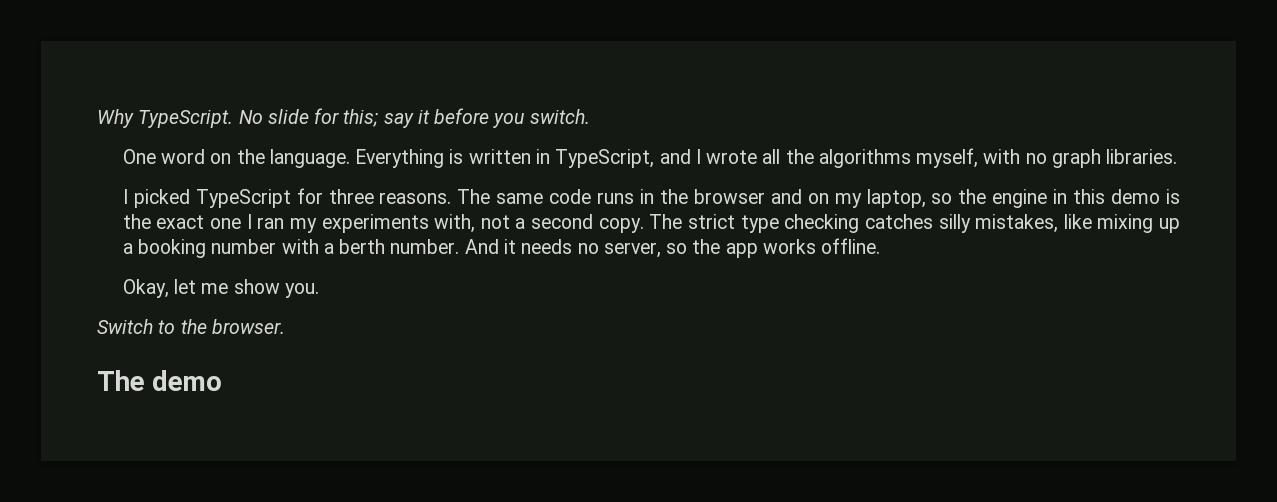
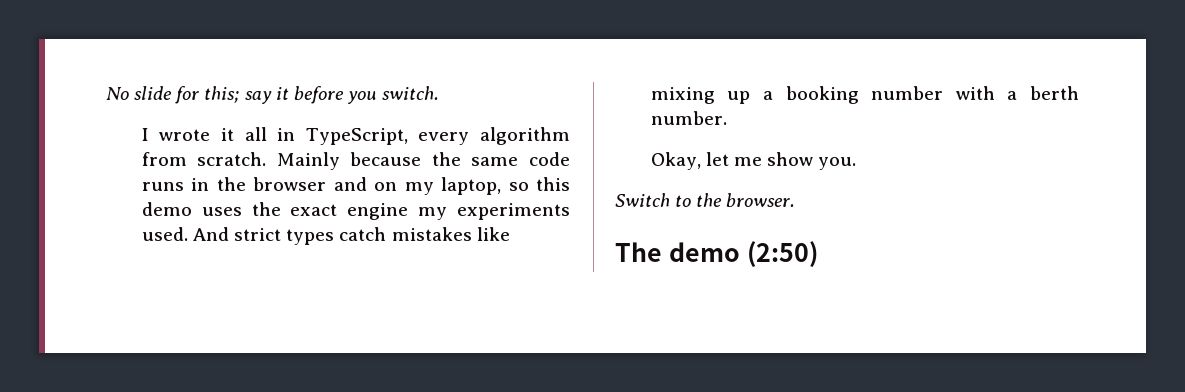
- Why TypeScript.
- One word on the language. Everything is written in TypeScript, and I wrote all the algorithms myself, with no graph libraries.
- I picked TypeScript for three reasons. The same code runs in the browser and on my laptop, so the engine in this demo is the exact one I ran my experiments with, not a second copy. The strict type checking catches silly mistakes, like mixing up a booking number with a berth number. And it needs no server, so the app works offline.
+ I wrote it all in TypeScript, every algorithm from scratch. Mainly because the same code runs in the browser and on my laptop, so this demo uses the exact engine my experiments used. And strict types catch mistakes like mixing up a booking number with a berth number.
- The demo
+ The demo (2:50)

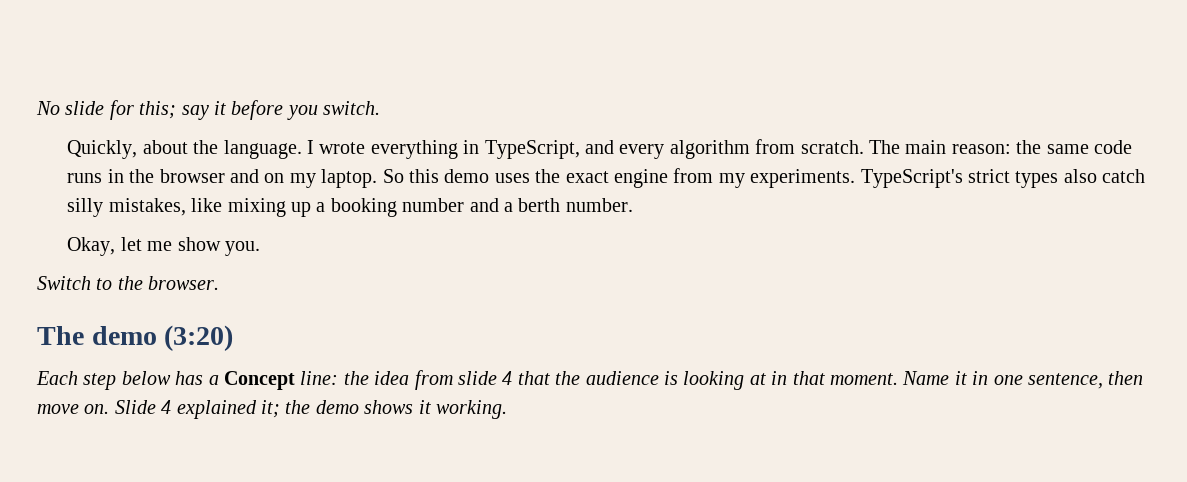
- I wrote it all in TypeScript, every algorithm from scratch.
+ Quickly, about the language. I wrote everything in TypeScript, and every algorithm from scratch.
- Mainly because the same code runs in the browser and on my laptop, so this demo uses the exact engine my experiments used. And strict types catch mistakes like mixing up a booking number with a berth number.
+ The main reason: the same code runs in the browser and on my laptop. So this demo uses the exact engine from my experiments. TypeScript's strict types also catch silly mistakes, like mixing up a booking number and a berth number.
- The demo (2:50)
+ The demo (3:20)
+ Each step below has a Concept line: the idea from slide 4 that the audience is looking at in that moment. Name it in one sentence, then move on. Slide 4 explained it; the demo shows it working.

